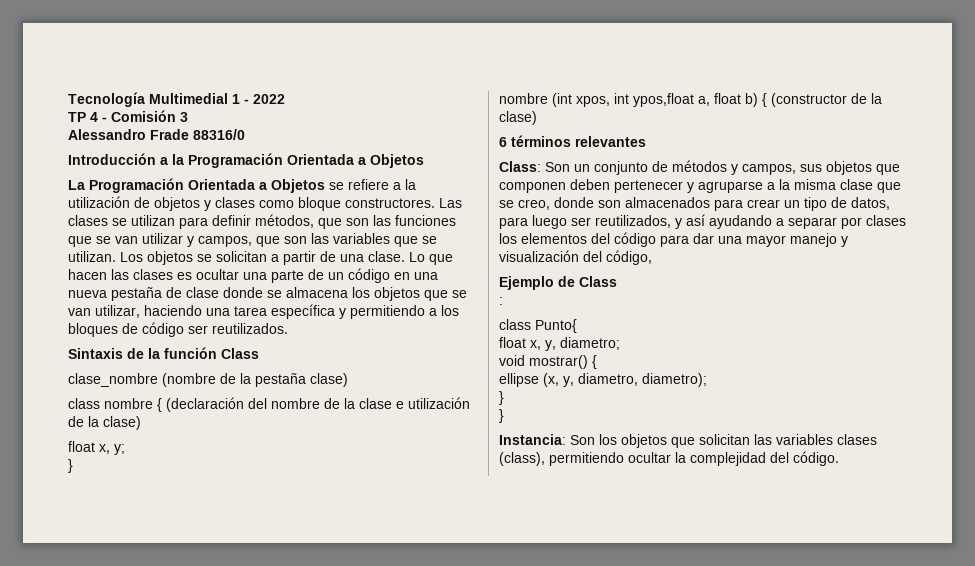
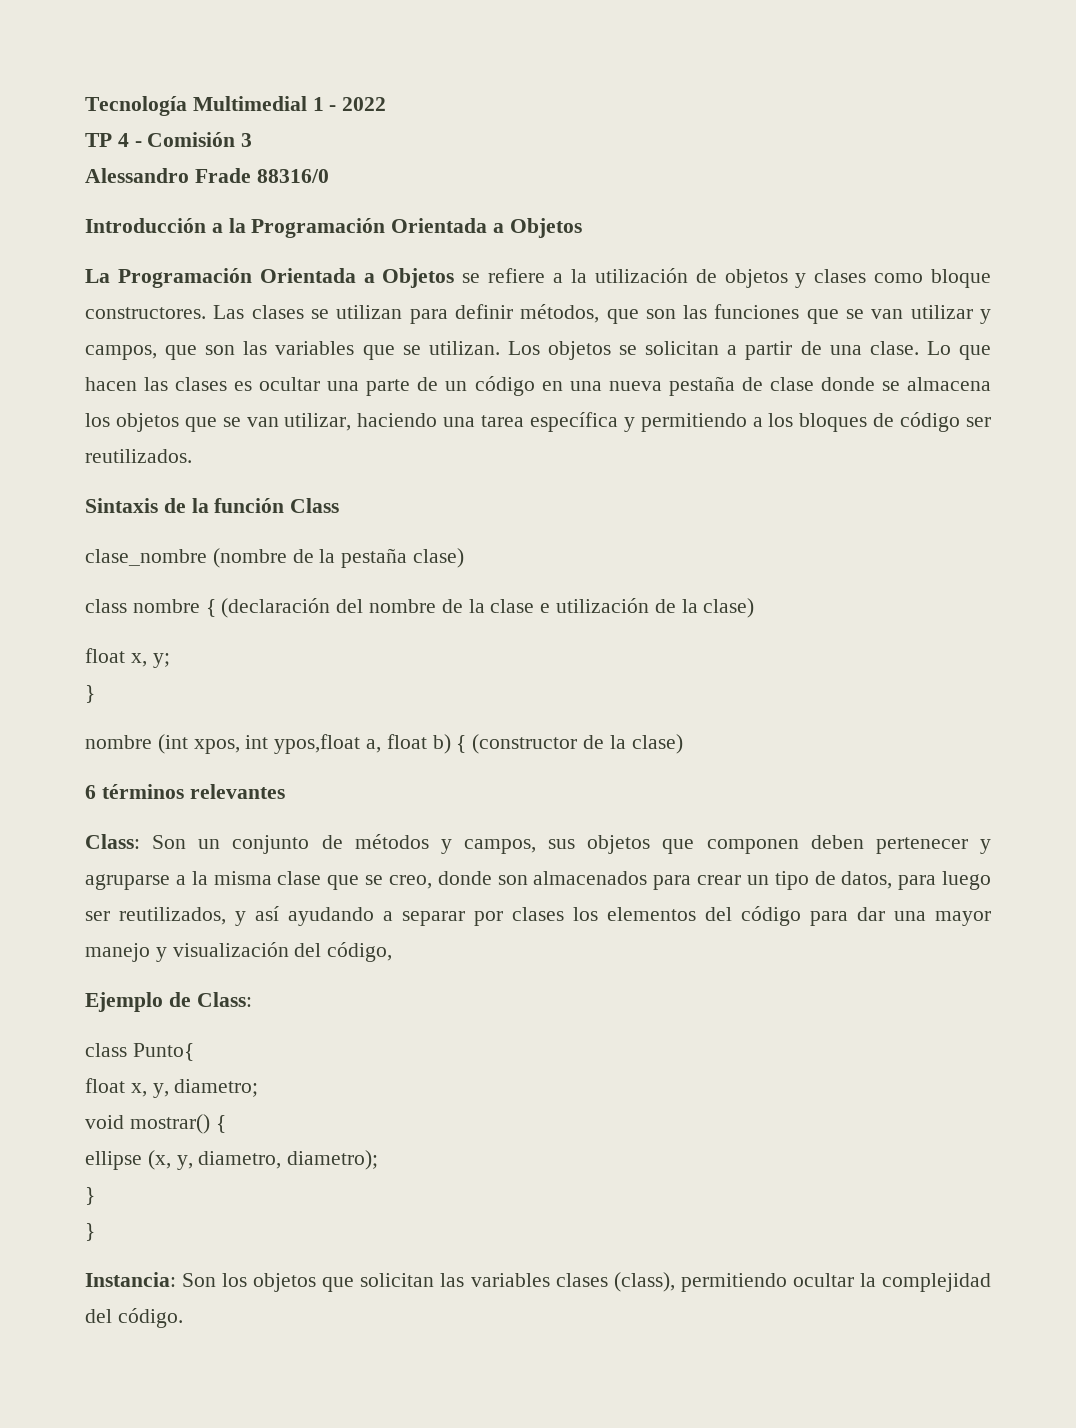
- Ejemplo de Class
- :
+ Ejemplo de Class:

